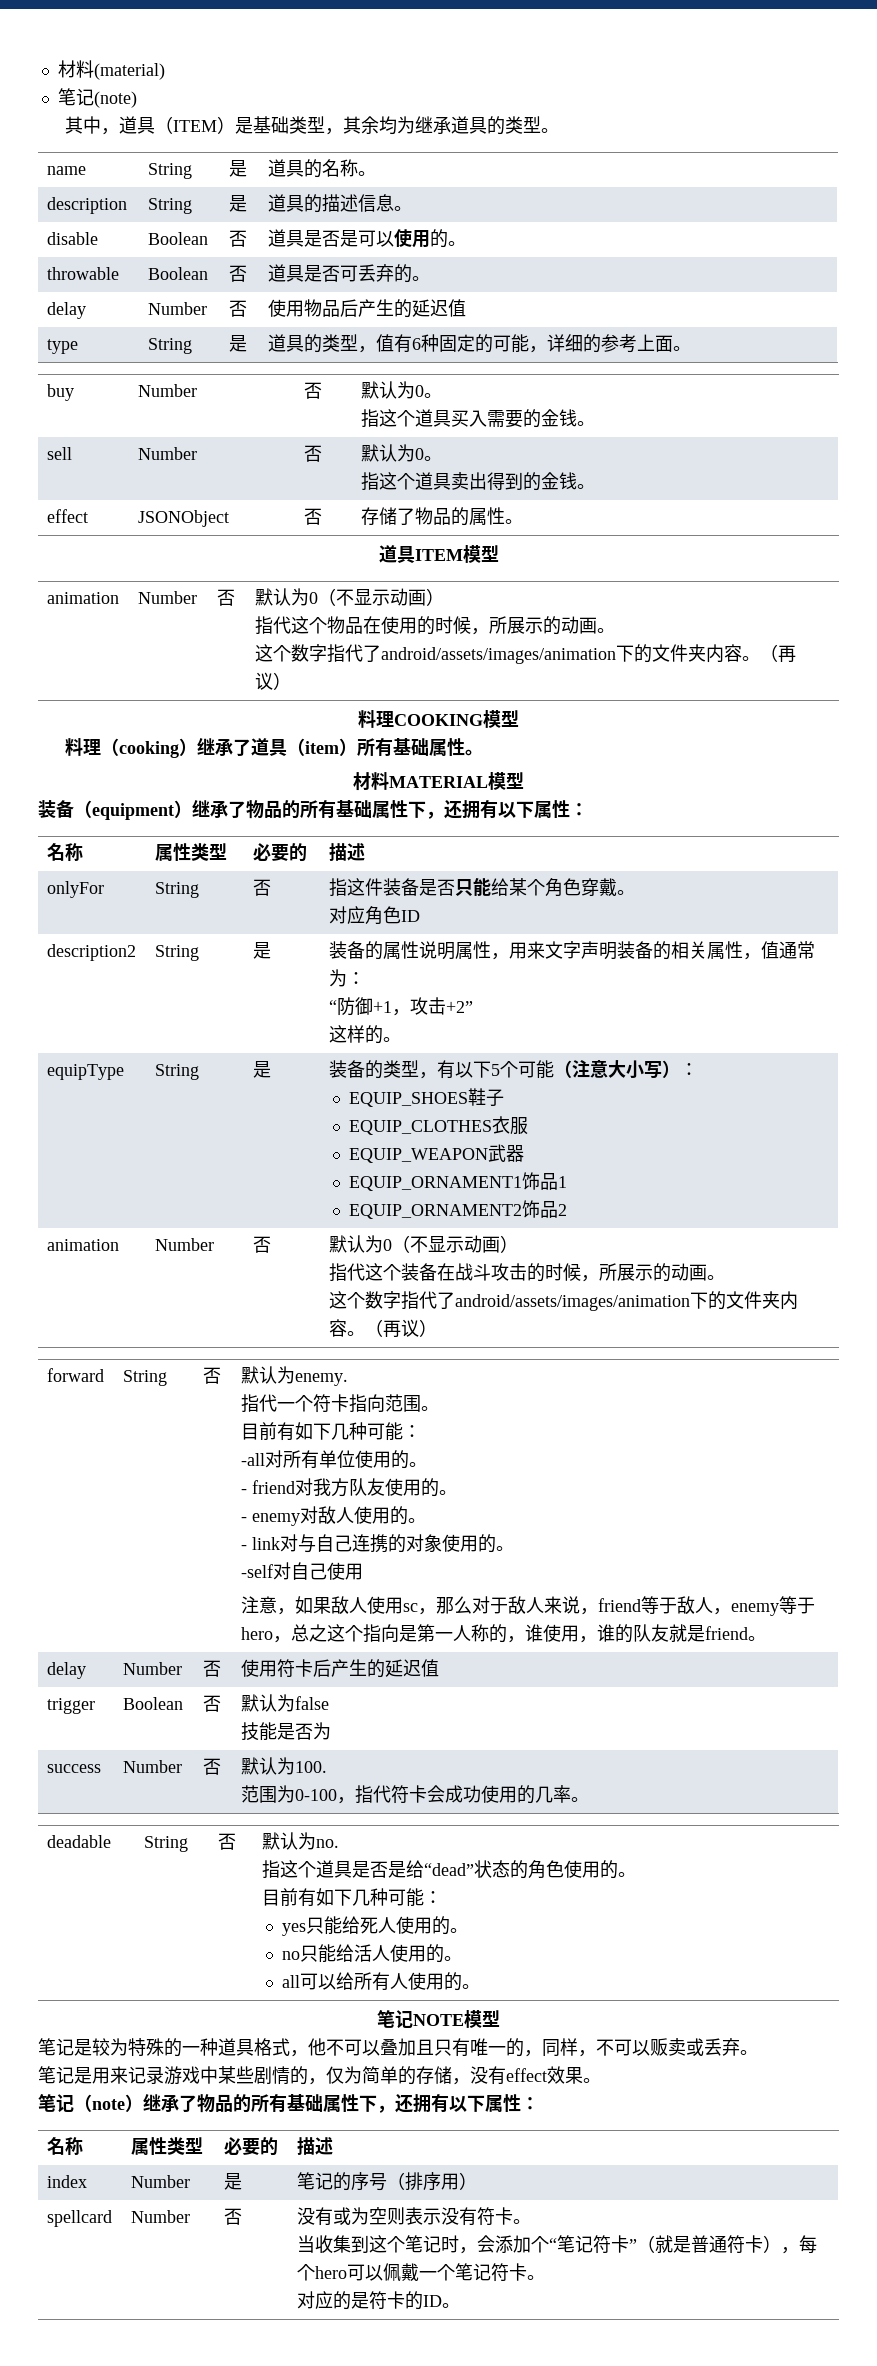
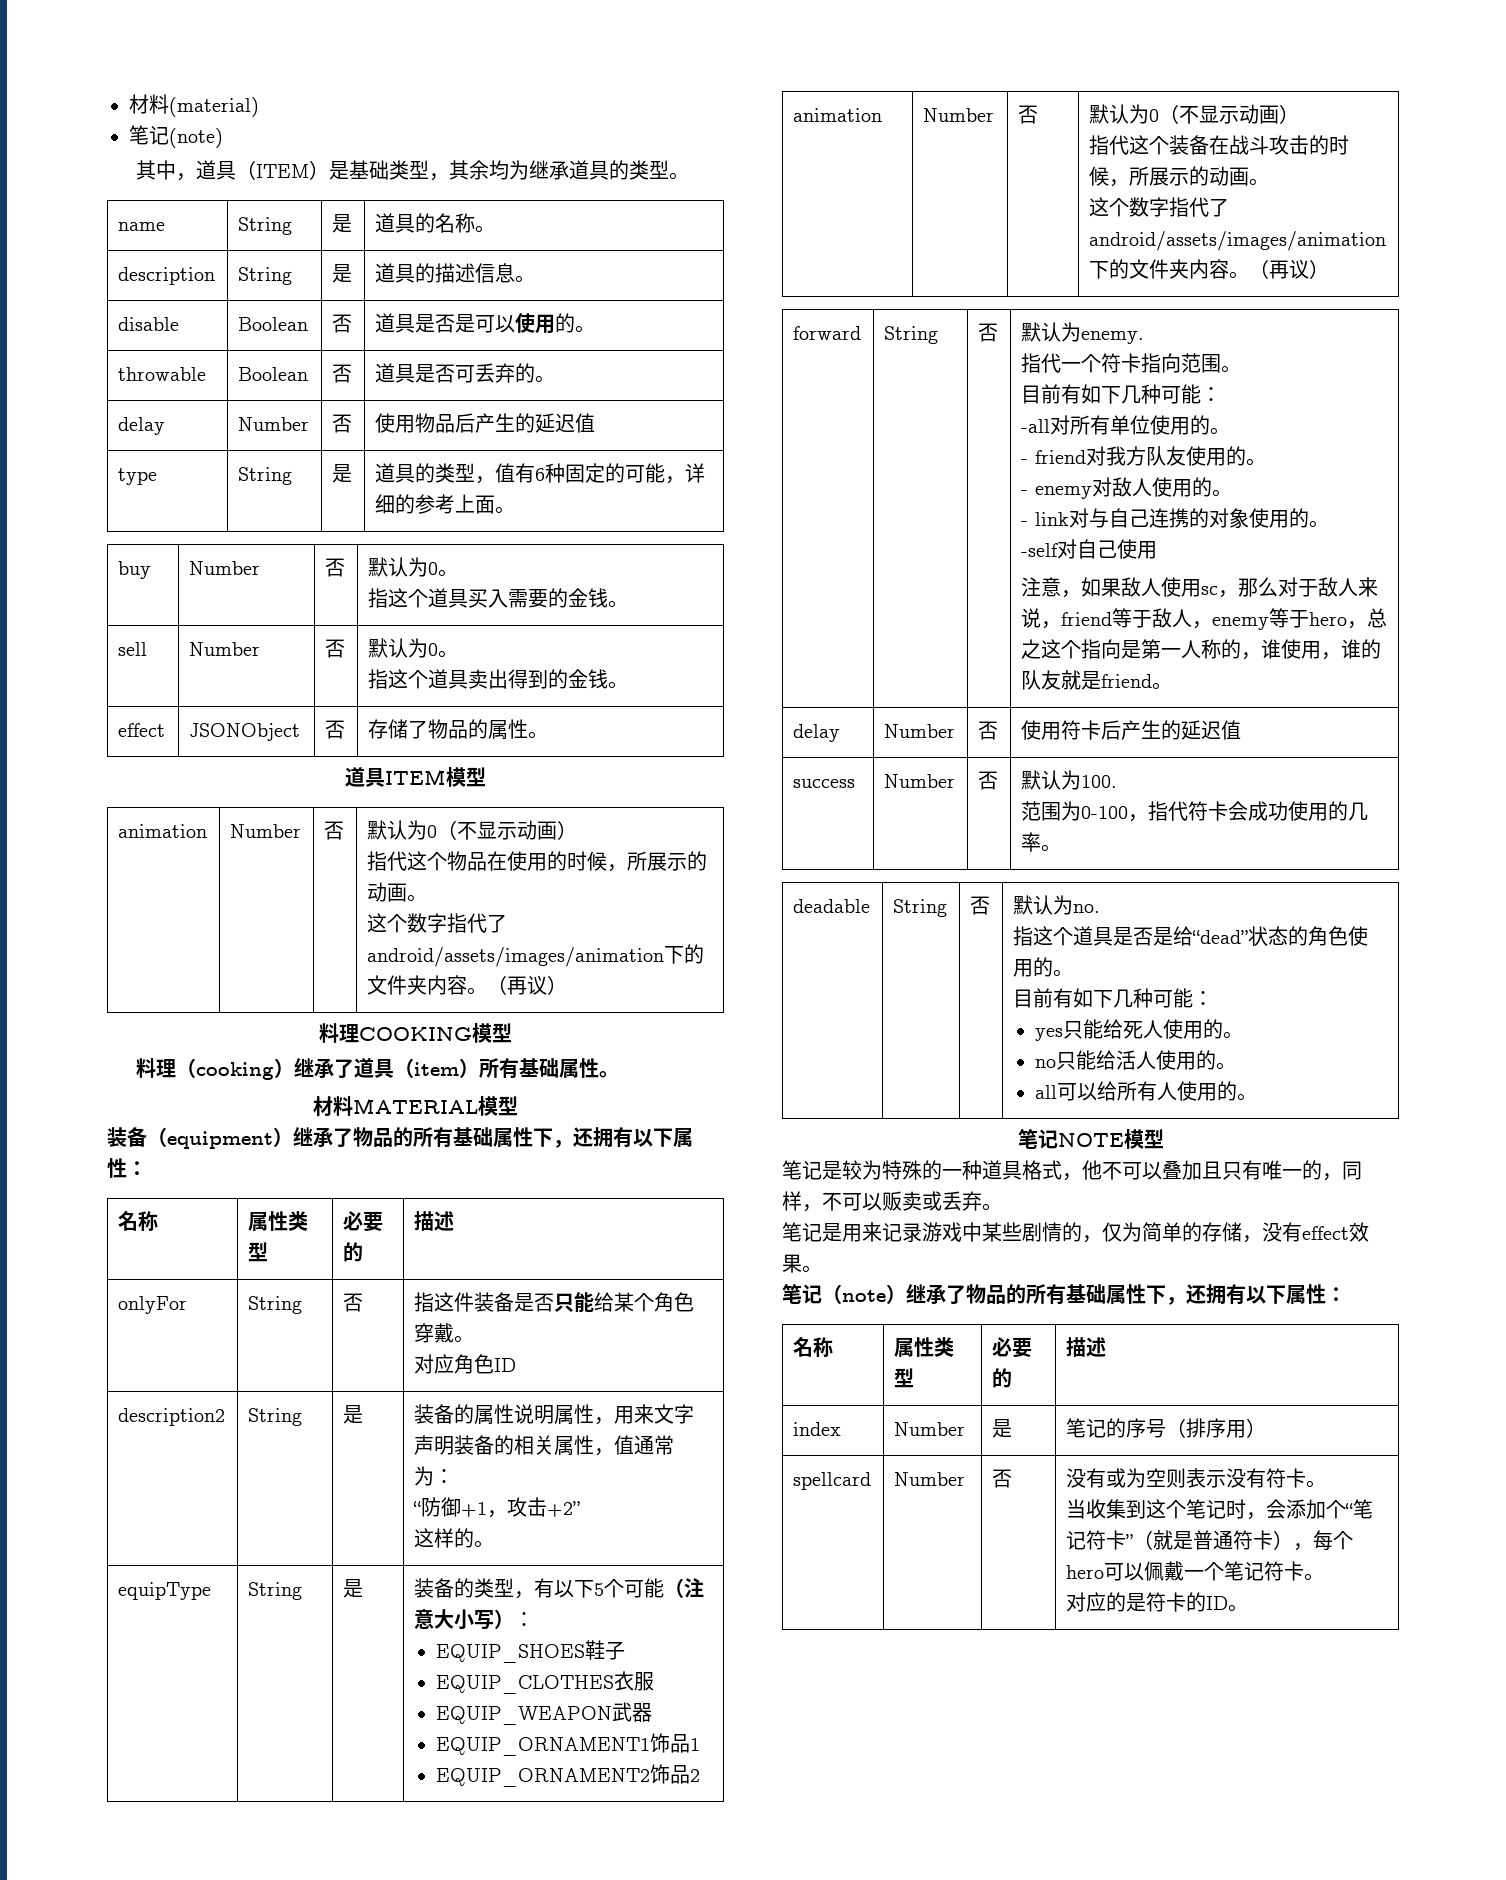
- trigger | Boolean | 否 | 默认为false
- 技能是否为

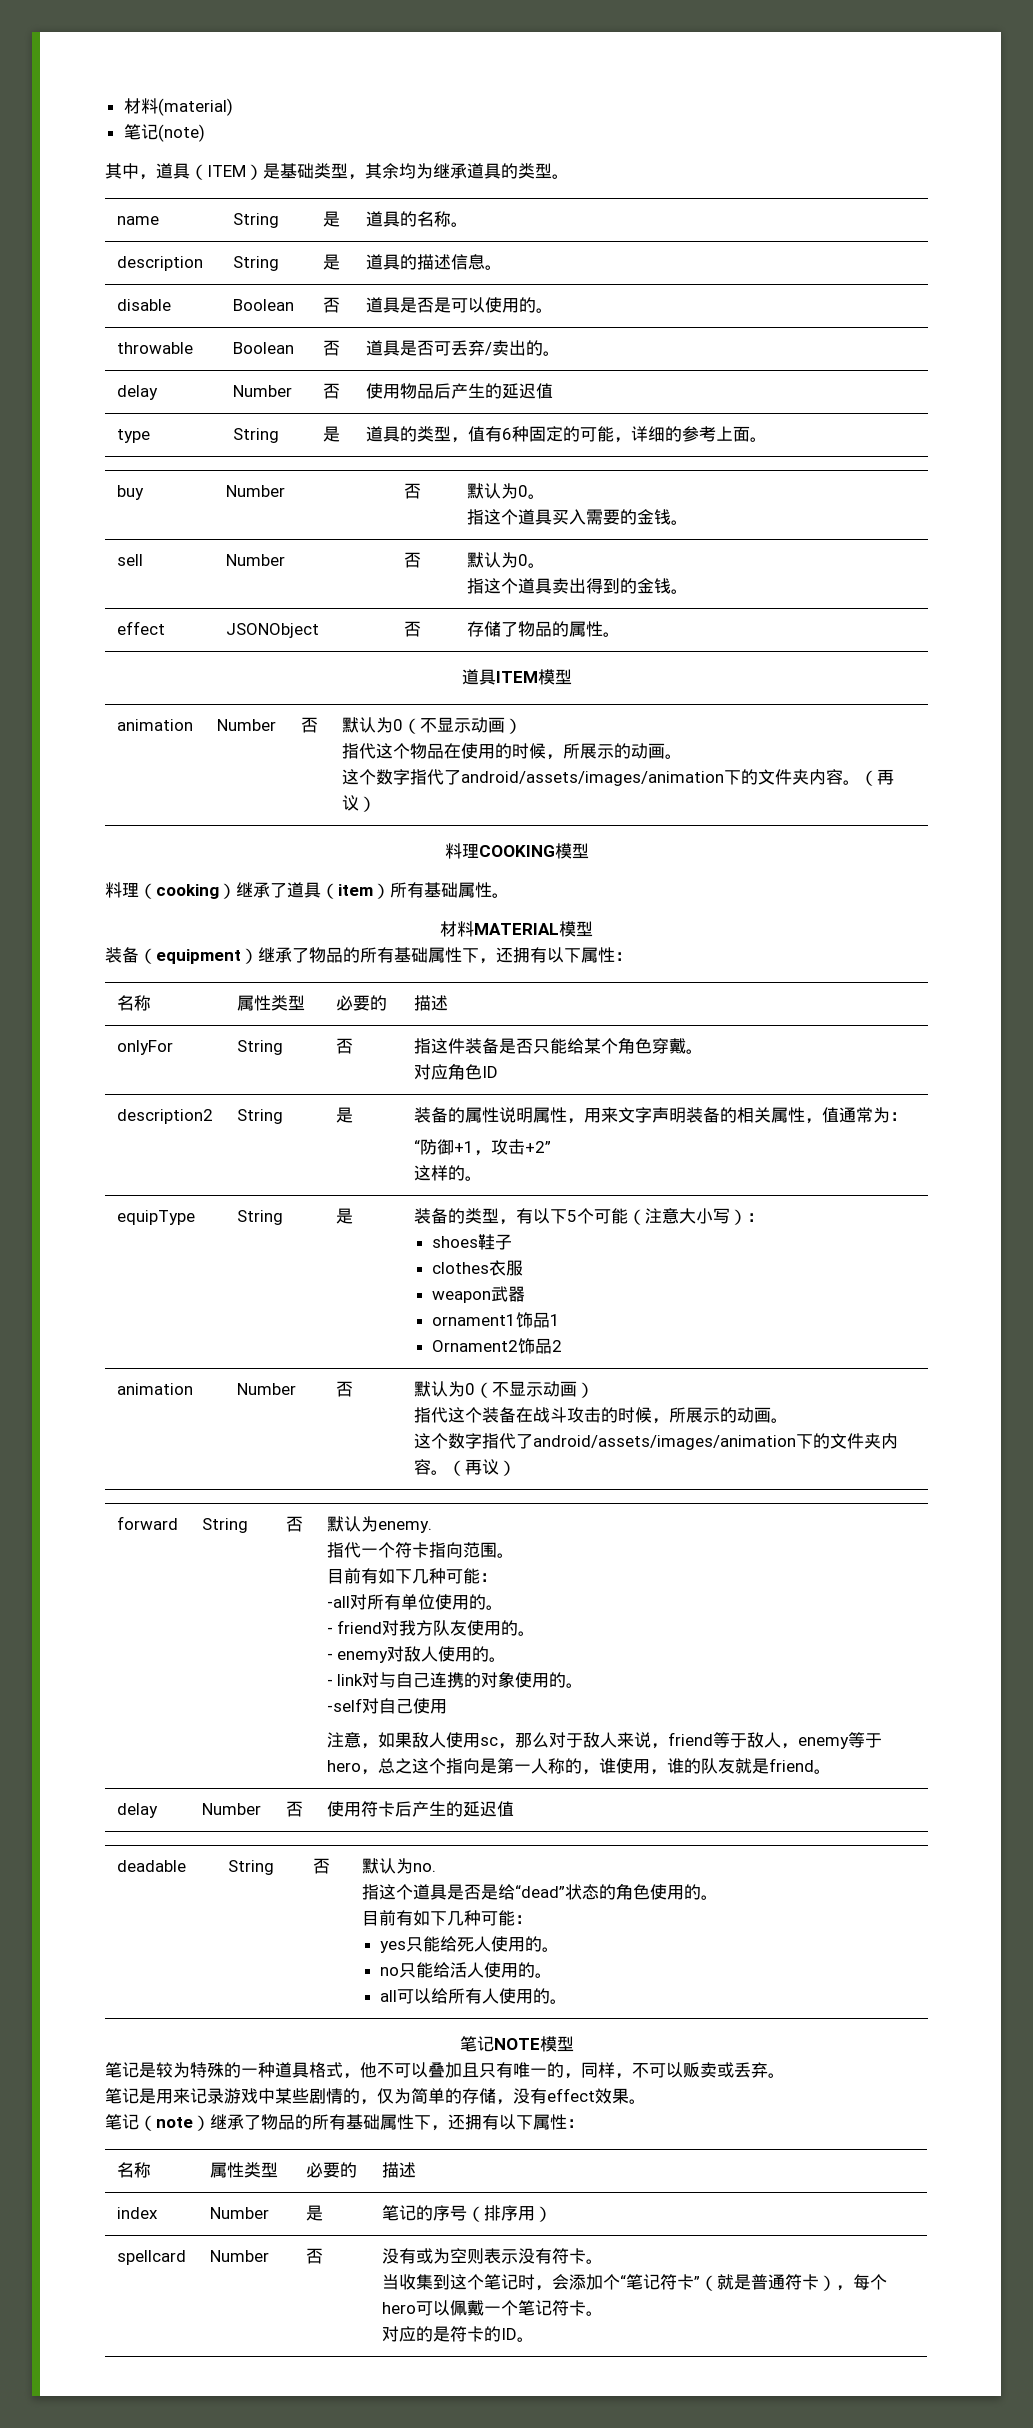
- throwable | Boolean | 否 | 道具是否可丢弃的。
+ throwable | Boolean | 否 | 道具是否可丢弃/卖出的。
  equipType | String | 是 | 装备的类型，有以下5个可能（注意大小写）：
- EQUIP_SHOES鞋子
- EQUIP_CLOTHES衣服
- EQUIP_WEAPON武器
- EQUIP_ORNAMENT1饰品1
- EQUIP_ORNAMENT2饰品2
+ shoes鞋子
+ clothes衣服
+ weapon武器
+ ornament1饰品1
+ Ornament2饰品2
- success | Number | 否 | 默认为100.
- 范围为0-100，指代符卡会成功使用的几率。

